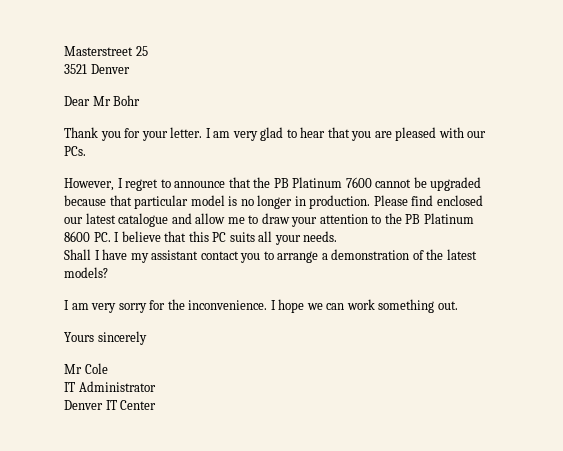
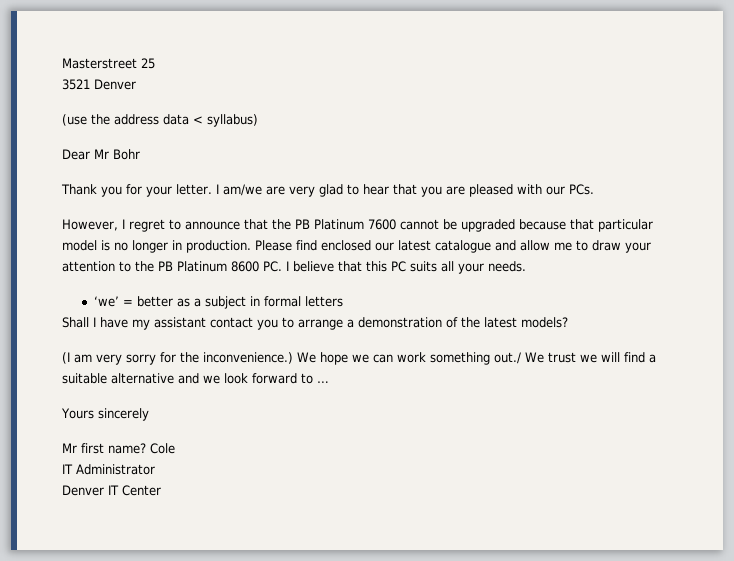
+ (use the address data < syllabus)
- I am very glad to hear that you are pleased with our PCs.
+ I am/we are very glad to hear that you are pleased with our PCs.
+ ‘we’ = better as a subject in formal letters
- I am very sorry for the inconvenience. I hope we can work something out.
+ (I am very sorry for the inconvenience.) We hope we can work something out./ We trust we will find a suitable alternative and we look forward to …
- Mr Cole
+ Mr first name? Cole

